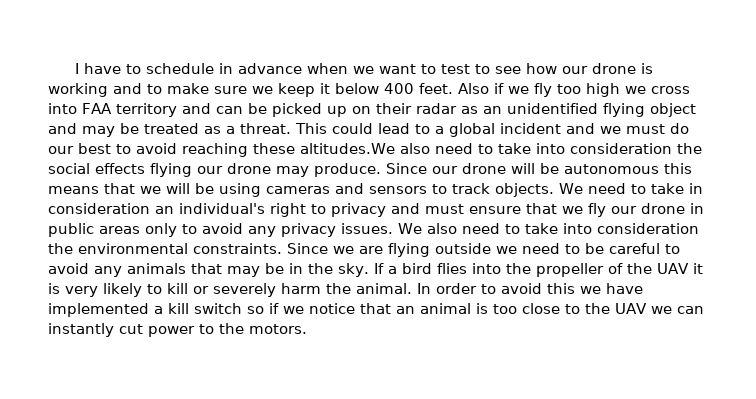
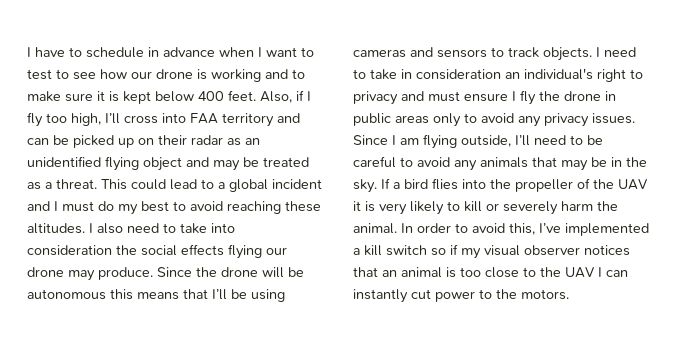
- I have to schedule in advance when we want to test to see how our drone is working and to make sure we keep it below 400 feet. Also if we fly too high we cross into FAA territory and can be picked up on their radar as an unidentified flying object and may be treated as a threat.
+ I have to schedule in advance when I want to test to see how our drone is working and to make sure it is kept below 400 feet. Also, if I fly too high, I’ll cross into FAA territory and can be picked up on their radar as an unidentified flying object and may be treated as a threat.
- This could lead to a global incident and we must do our best to avoid reaching these altitudes.We also need to take into consideration the social effects flying our drone may produce.
+ This could lead to a global incident and I must do my best to avoid reaching these altitudes. I also need to take into consideration the social effects flying our drone may produce.
- Since our drone will be autonomous this means that we will be using cameras and sensors to track objects.
+ Since the drone will be autonomous this means that I’ll be using cameras and sensors to track objects.
- We need to take in consideration an individual's right to privacy and must ensure that we fly our drone in public areas only to avoid any privacy issues.
+ I need to take in consideration an individual's right to privacy and must ensure I fly the drone in public areas only to avoid any privacy issues.
- We also need to take into consideration the environmental constraints. Since we are flying outside we need to be careful to avoid any animals that may be in the sky.
+ Since I am flying outside, I’ll need to be careful to avoid any animals that may be in the sky.
- In order to avoid this we have implemented a kill switch so if we notice that an animal is too close to the UAV we can instantly cut power to the motors.
+ In order to avoid this, I’ve implemented a kill switch so if my visual observer notices that an animal is too close to the UAV I can instantly cut power to the motors.

